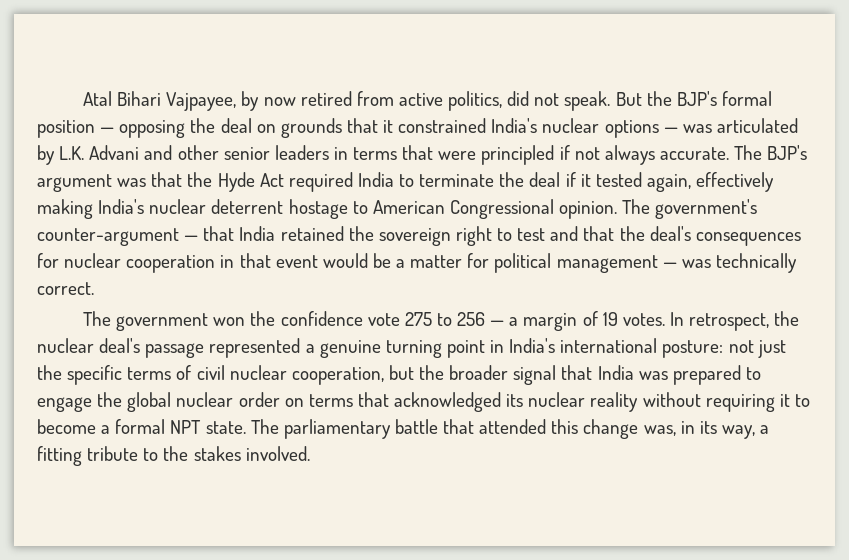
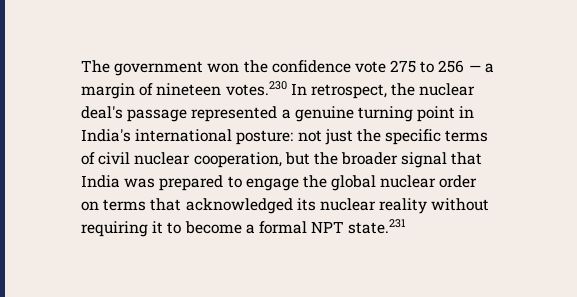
- Atal Bihari Vajpayee, by now retired from active politics, did not speak. But the BJP's formal position — opposing the deal on grounds that it constrained India's nuclear options — was articulated by L.K. Advani and other senior leaders in terms that were principled if not always accurate. The BJP's argument was that the Hyde Act required India to terminate the deal if it tested again, effectively making India's nuclear deterrent hostage to American Congressional opinion. The government's counter-argument — that India retained the sovereign right to test and that the deal's consequences for nuclear cooperation in that event would be a matter for political management — was technically correct.
- The government won the confidence vote 275 to 256 — a margin of 19 votes. In retrospect, the nuclear deal's passage represented a genuine turning point in India's international posture:
+ The government won the confidence vote 275 to 256 — a margin of nineteen votes.230 In retrospect, the nuclear deal's passage represented a genuine turning point in India's international posture:
- not just the specific terms of civil nuclear cooperation, but the broader signal that India was prepared to engage the global nuclear order on terms that acknowledged its nuclear reality without requiring it to become a formal NPT state. The parliamentary battle that attended this change was, in its way, a fitting tribute to the stakes involved.
+ not just the specific terms of civil nuclear cooperation, but the broader signal that India was prepared to engage the global nuclear order on terms that acknowledged its nuclear reality without requiring it to become a formal NPT state.231

